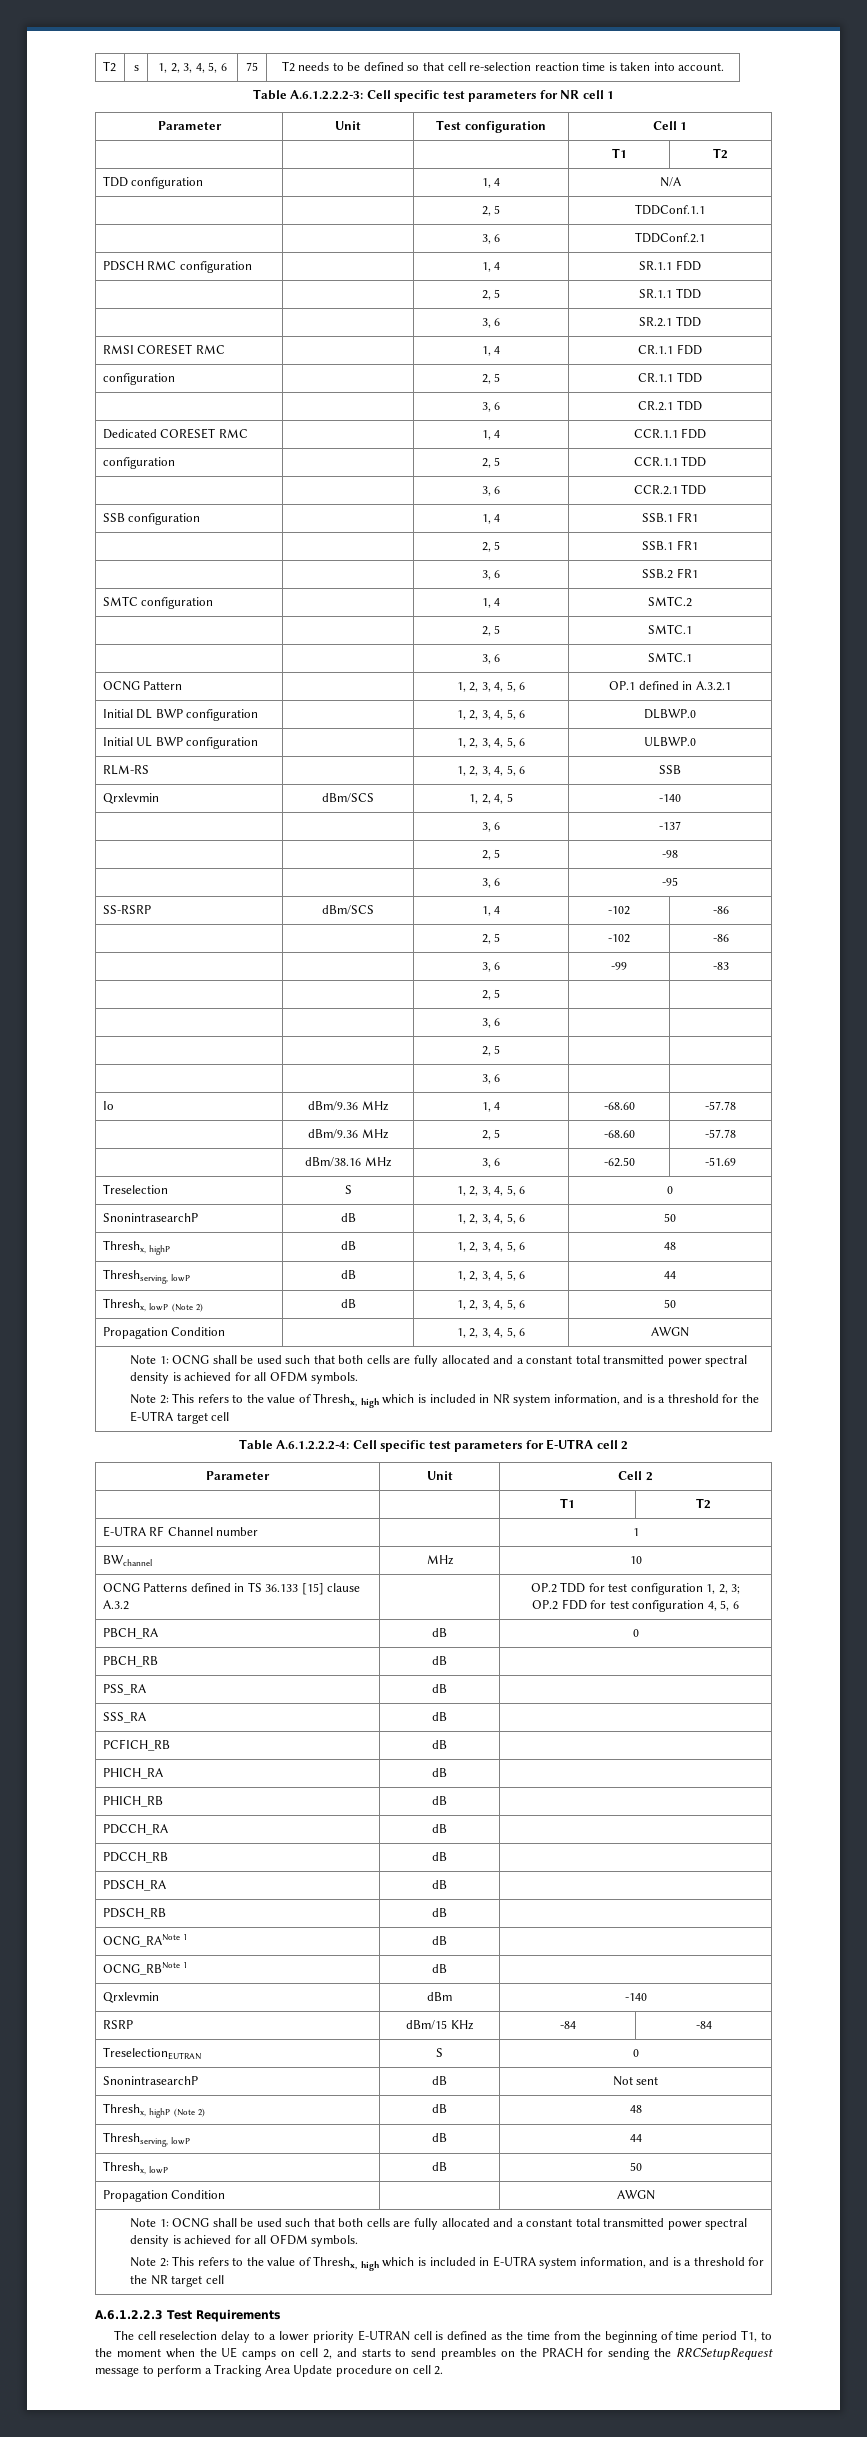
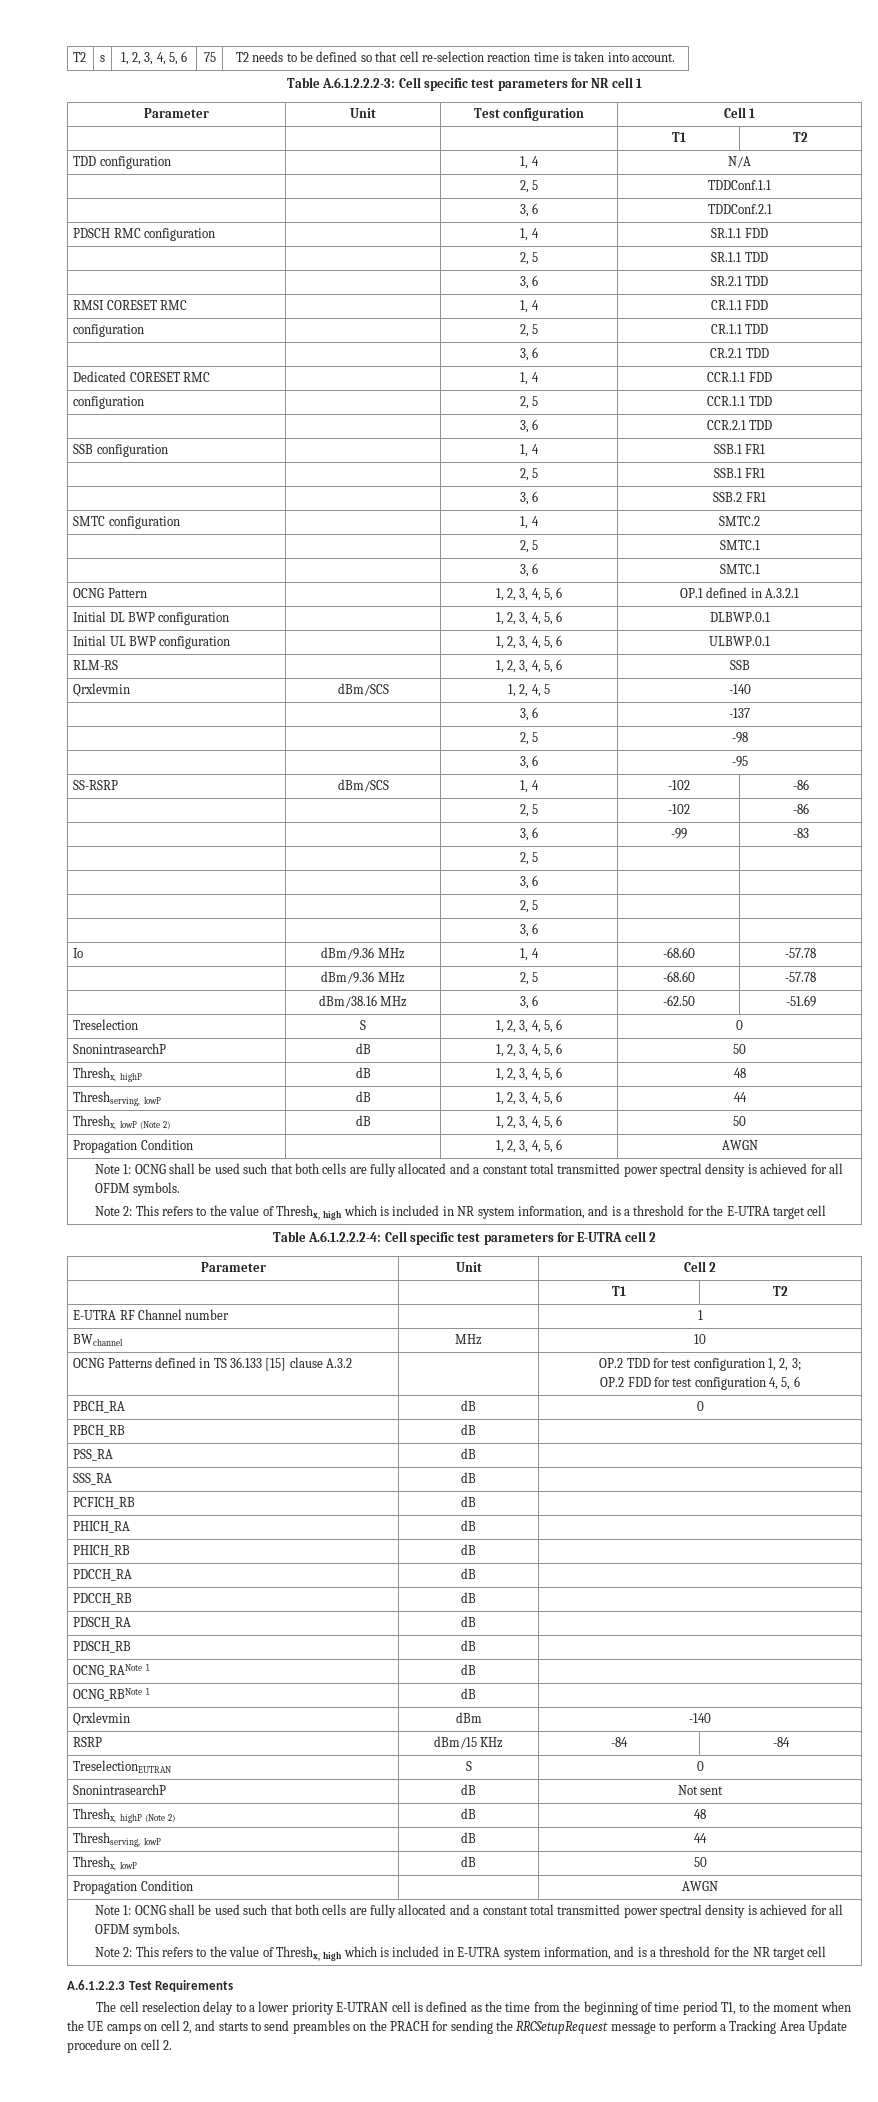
- Initial DL BWP configuration | | 1, 2, 3, 4, 5, 6 | DLBWP.0
+ Initial DL BWP configuration | | 1, 2, 3, 4, 5, 6 | DLBWP.0.1
- Initial UL BWP configuration | | 1, 2, 3, 4, 5, 6 | ULBWP.0
+ Initial UL BWP configuration | | 1, 2, 3, 4, 5, 6 | ULBWP.0.1

